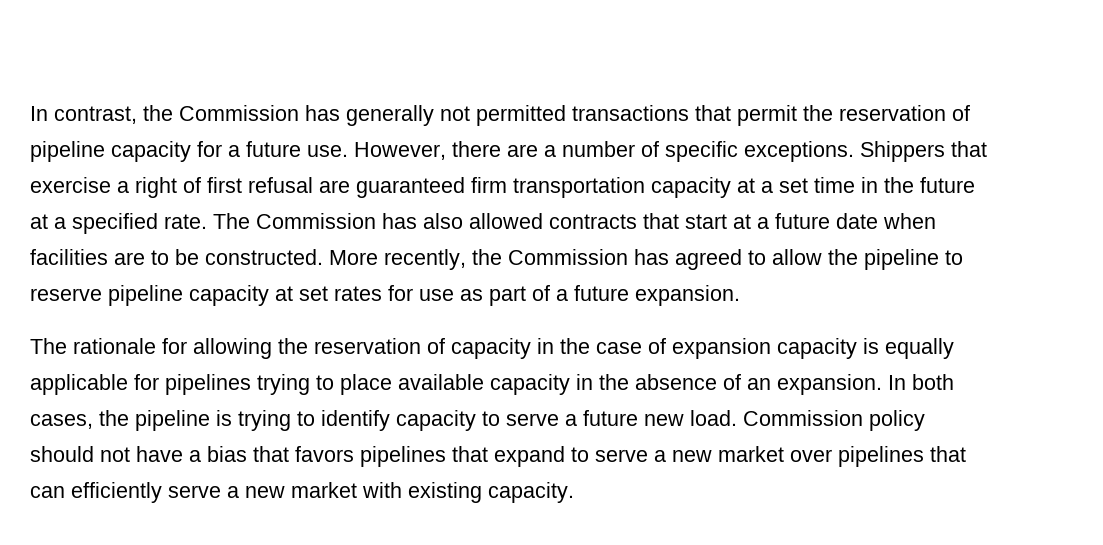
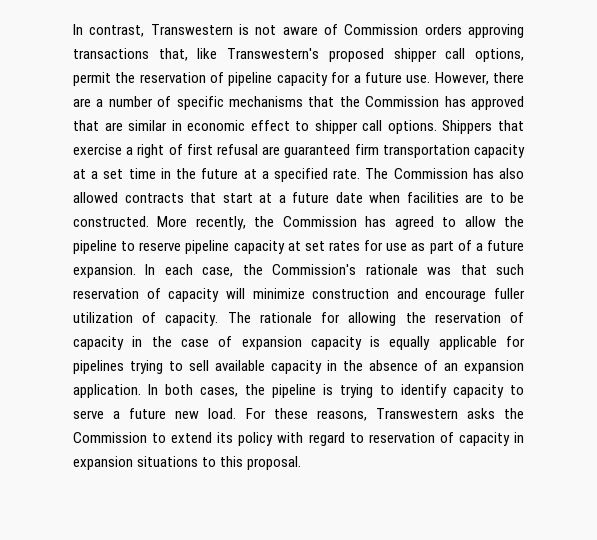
- In contrast, the Commission has generally not permitted transactions that permit the reservation of pipeline capacity for a future use.
+ In contrast, Transwestern is not aware of Commission orders approving transactions that, like Transwestern's proposed shipper call options, permit the reservation of pipeline capacity for a future use.
- However, there are a number of specific exceptions.
+ However, there are a number of specific mechanisms that the Commission has approved that are similar in economic effect to shipper call options.
- More recently, the Commission has agreed to allow the pipeline to reserve pipeline capacity at set rates for use as part of a future expansion.
- The rationale for allowing the reservation of capacity in the case of expansion capacity is equally applicable for pipelines trying to place available capacity in the absence of an expansion.
+ More recently, the Commission has agreed to allow the pipeline to reserve pipeline capacity at set rates for use as part of a future expansion. In each case, the Commission's rationale was that such reservation of capacity will minimize construction and encourage fuller utilization of capacity. The rationale for allowing the reservation of capacity in the case of expansion capacity is equally applicable for pipelines trying to sell available capacity in the absence of an expansion application.
- Commission policy should not have a bias that favors pipelines that expand to serve a new market over pipelines that can efficiently serve a new market with existing capacity.
+ For these reasons, Transwestern asks the Commission to extend its policy with regard to reservation of capacity in expansion situations to this proposal.

